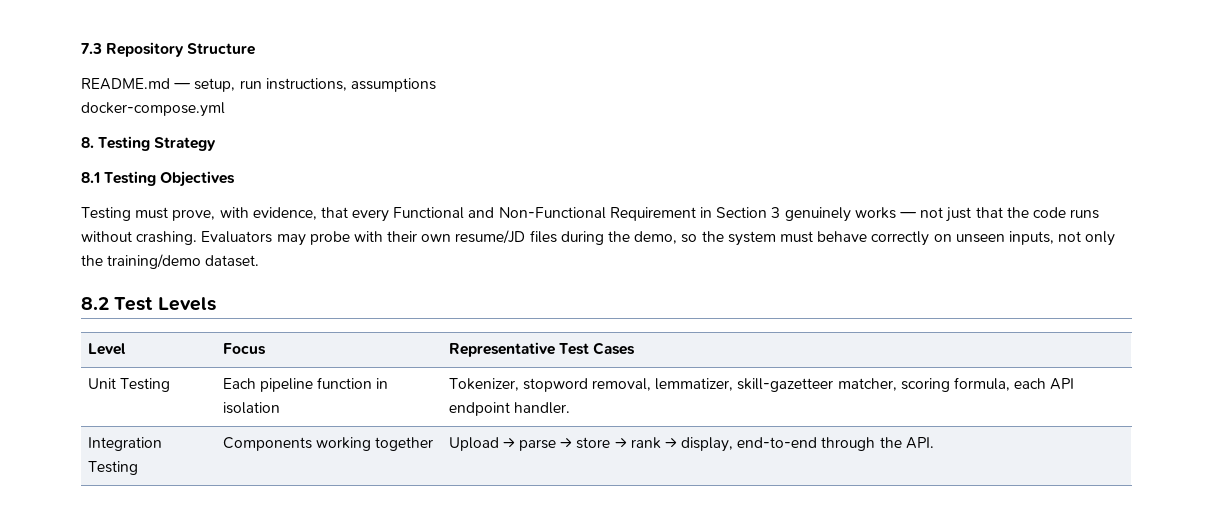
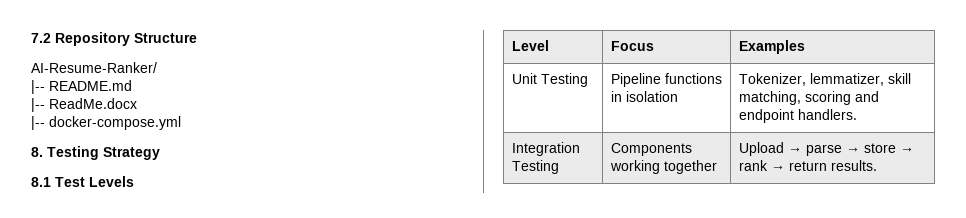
- 7.3 Repository Structure
+ 7.2 Repository Structure
- README.md — setup, run instructions, assumptions
- docker-compose.yml
+ AI-Resume-Ranker/
+ |-- README.md
+ |-- ReadMe.docx
+ |-- docker-compose.yml
- 8.1 Testing Objectives
- Testing must prove, with evidence, that every Functional and Non-Functional Requirement in Section 3 genuinely works — not just that the code runs without crashing. Evaluators may probe with their own resume/JD files during the demo, so the system must behave correctly on unseen inputs, not only the training/demo dataset.
- 8.2 Test Levels
+ 8.1 Test Levels
- Level | Focus | Representative Test Cases
+ Level | Focus | Examples
- Unit Testing | Each pipeline function in isolation | Tokenizer, stopword removal, lemmatizer, skill-gazetteer matcher, scoring formula, each API endpoint handler.
+ Unit Testing | Pipeline functions in isolation | Tokenizer, lemmatizer, skill matching, scoring and endpoint handlers.
- Integration Testing | Components working together | Upload → parse → store → rank → display, end-to-end through the API.
+ Integration Testing | Components working together | Upload → parse → store → rank → return results.

